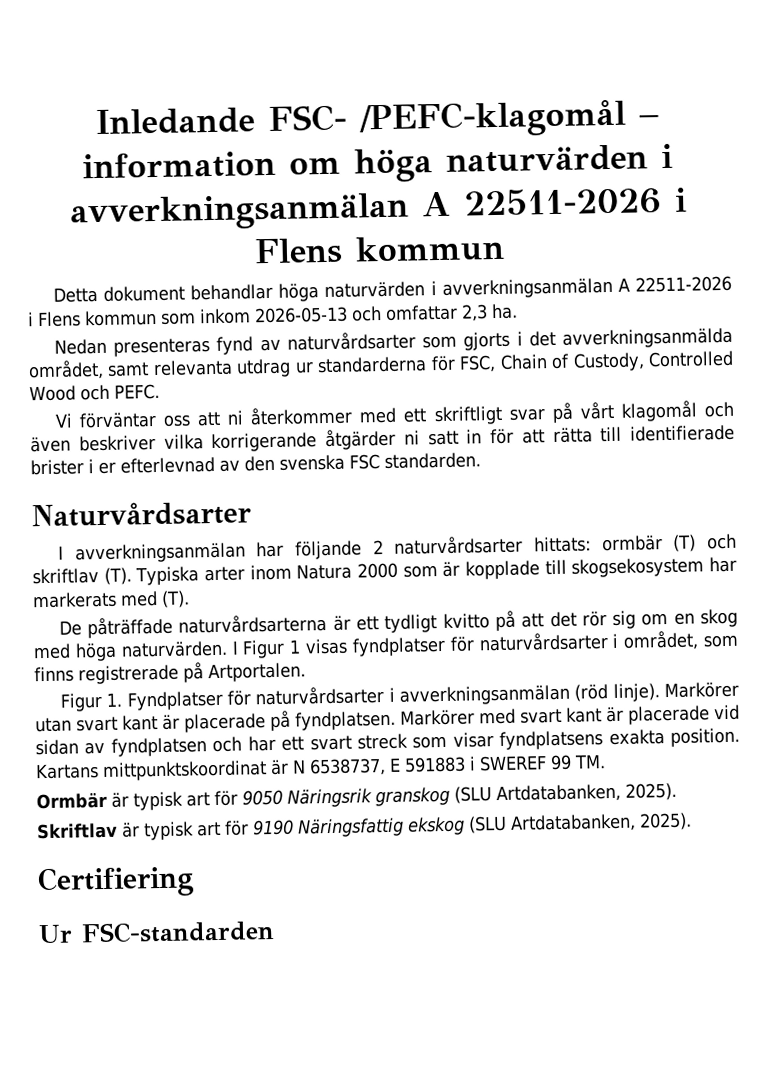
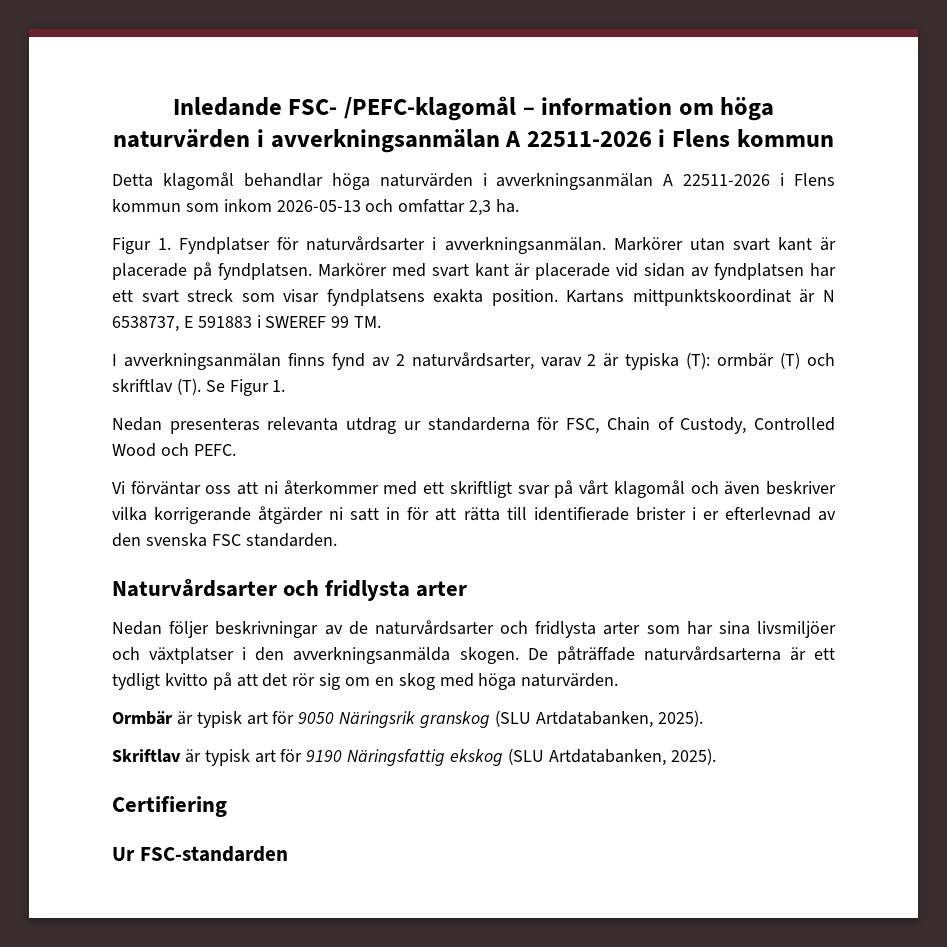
- Detta dokument behandlar höga naturvärden i avverkningsanmälan A 22511-2026 i Flens kommun som inkom 2026-05-13 och omfattar 2,3 ha.
+ Detta klagomål behandlar höga naturvärden i avverkningsanmälan A 22511-2026 i Flens kommun som inkom 2026-05-13 och omfattar 2,3 ha.
- Nedan presenteras fynd av naturvårdsarter som gjorts i det avverkningsanmälda området, samt relevanta utdrag ur standarderna för FSC, Chain of Custody, Controlled Wood och PEFC.
+ Figur 1. Fyndplatser för naturvårdsarter i avverkningsanmälan. Markörer utan svart kant är placerade på fyndplatsen. Markörer med svart kant är placerade vid sidan av fyndplatsen har ett svart streck som visar fyndplatsens exakta position. Kartans mittpunktskoordinat är N 6538737, E 591883 i SWEREF 99 TM.
+ I avverkningsanmälan finns fynd av 2 naturvårdsarter, varav 2 är typiska (T): ormbär (T) och skriftlav (T). Se Figur 1.
+ Nedan presenteras relevanta utdrag ur standarderna för FSC, Chain of Custody, Controlled Wood och PEFC.
- Naturvårdsarter
- I avverkningsanmälan har följande 2 naturvårdsarter hittats: ormbär (T) och skriftlav (T). Typiska arter inom Natura 2000 som är kopplade till skogsekosystem har markerats med (T).
- De påträffade naturvårdsarterna är ett tydligt kvitto på att det rör sig om en skog med höga naturvärden. I Figur 1 visas fyndplatser för naturvårdsarter i området, som finns registrerade på Artportalen.
- Figur 1. Fyndplatser för naturvårdsarter i avverkningsanmälan (röd linje). Markörer utan svart kant är placerade på fyndplatsen. Markörer med svart kant är placerade vid sidan av fyndplatsen och har ett svart streck som visar fyndplatsens exakta position. Kartans mittpunktskoordinat är N 6538737, E 591883 i SWEREF 99 TM.
+ Naturvårdsarter och fridlysta arter
+ Nedan följer beskrivningar av de naturvårdsarter och fridlysta arter som har sina livsmiljöer och växtplatser i den avverkningsanmälda skogen. De påträffade naturvårdsarterna är ett tydligt kvitto på att det rör sig om en skog med höga naturvärden.

